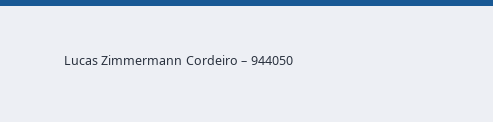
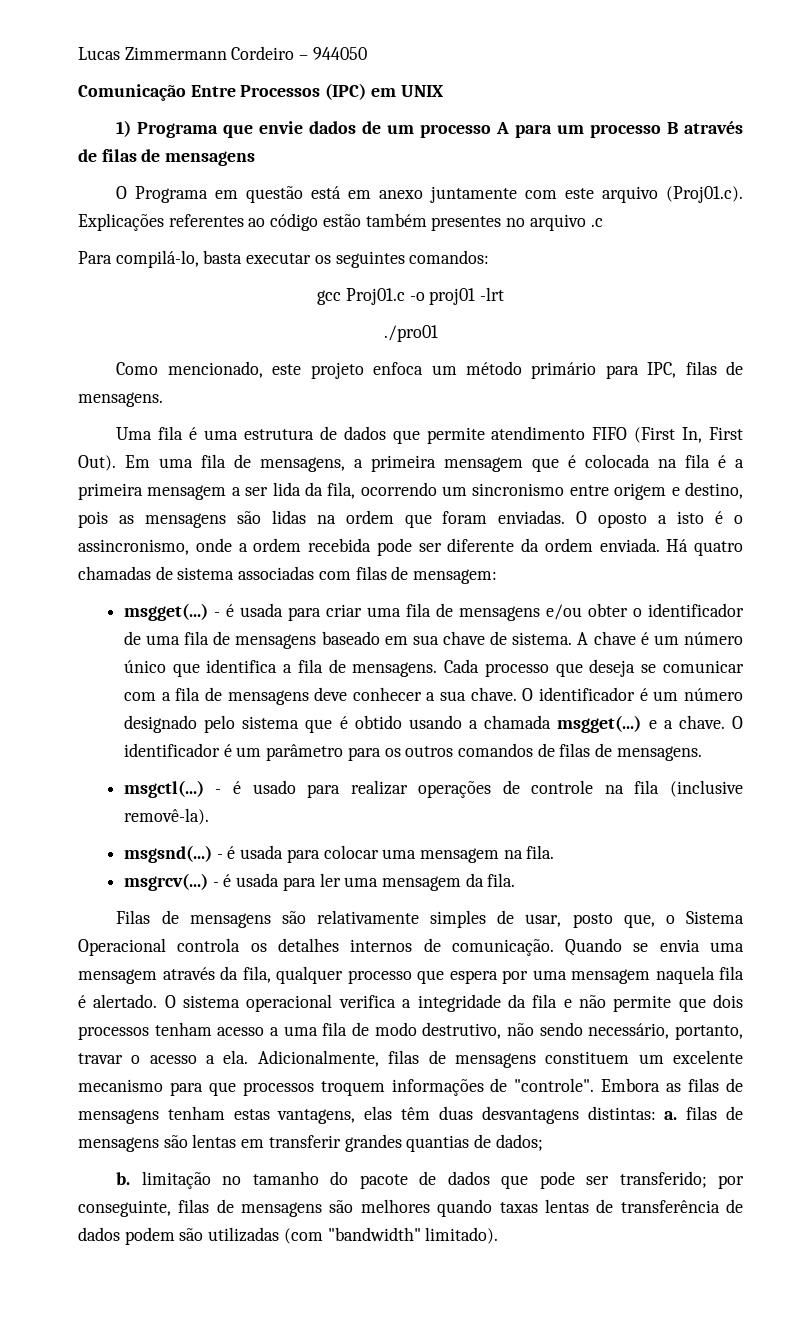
+ Comunicação Entre Processos (IPC) em UNIX
+ 1) Programa que envie dados de um processo A para um processo B através de filas de mensagens
+ O Programa em questão está em anexo juntamente com este arquivo (Proj01.c). Explicações referentes ao código estão também presentes no arquivo .c
+ Para compilá-lo, basta executar os seguintes comandos:
+ gcc Proj01.c -o proj01 -lrt
+ ./pro01
+ Como mencionado, este projeto enfoca um método primário para IPC, filas de mensagens.
+ Uma fila é uma estrutura de dados que permite atendimento FIFO (First In, First Out). Em uma fila de mensagens, a primeira mensagem que é colocada na fila é a primeira mensagem a ser lida da fila, ocorrendo um sincronismo entre origem e destino, pois as mensagens são lidas na ordem que foram enviadas. O oposto a isto é o assincronismo, onde a ordem recebida pode ser diferente da ordem enviada. Há quatro chamadas de sistema associadas com filas de mensagem:
+ msgget(...) - é usada para criar uma fila de mensagens e/ou obter o identificador de uma fila de mensagens baseado em sua chave de sistema. A chave é um número único que identifica a fila de mensagens. Cada processo que deseja se comunicar com a fila de mensagens deve conhecer a sua chave. O identificador é um número designado pelo sistema que é obtido usando a chamada msgget(...) e a chave. O identificador é um parâmetro para os outros comandos de filas de mensagens.
+ msgctl(...) - é usado para realizar operações de controle na fila (inclusive removê-la).
+ msgsnd(...) - é usada para colocar uma mensagem na fila.
+ msgrcv(...) - é usada para ler uma mensagem da fila.
+ Filas de mensagens são relativamente simples de usar, posto que, o Sistema Operacional controla os detalhes internos de comunicação. Quando se envia uma mensagem através da fila, qualquer processo que espera por uma mensagem naquela fila é alertado. O sistema operacional verifica a integridade da fila e não permite que dois processos tenham acesso a uma fila de modo destrutivo, não sendo necessário, portanto, travar o acesso a ela. Adicionalmente, filas de mensagens constituem um excelente mecanismo para que processos troquem informações de "controle". Embora as filas de mensagens tenham estas vantagens, elas têm duas desvantagens distintas: a. filas de mensagens são lentas em transferir grandes quantias de dados;
+ b. limitação no tamanho do pacote de dados que pode ser transferido; por conseguinte, filas de mensagens são melhores quando taxas lentas de transferência de dados podem são utilizadas (com "bandwidth" limitado).

